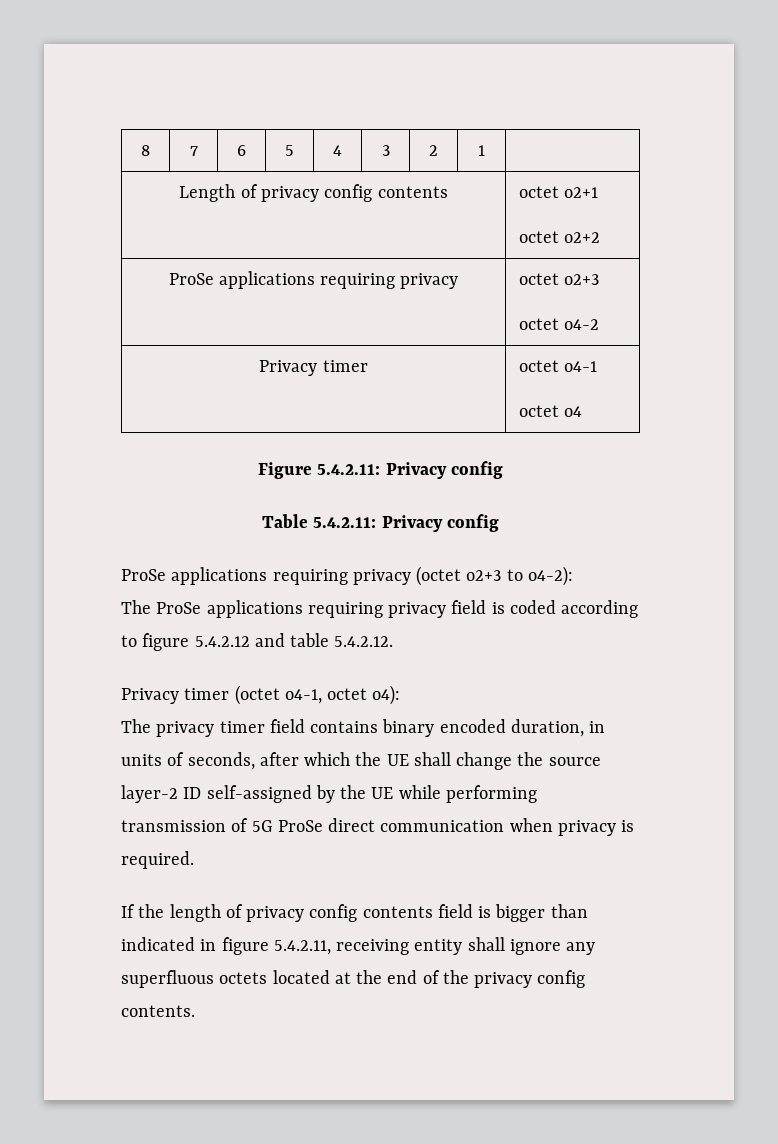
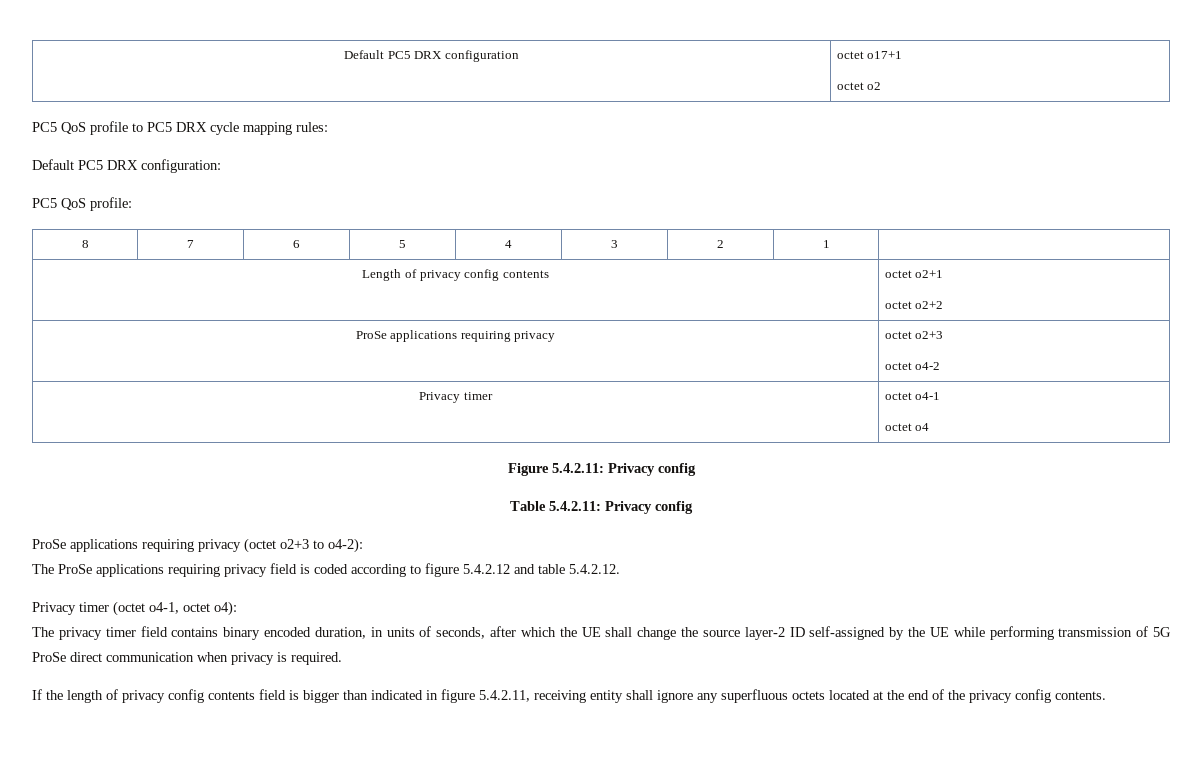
+ Default PC5 DRX configuration | octet o17+1
+ octet o2
+ PC5 QoS profile to PC5 DRX cycle mapping rules:
+ Default PC5 DRX configuration:
+ PC5 QoS profile:

